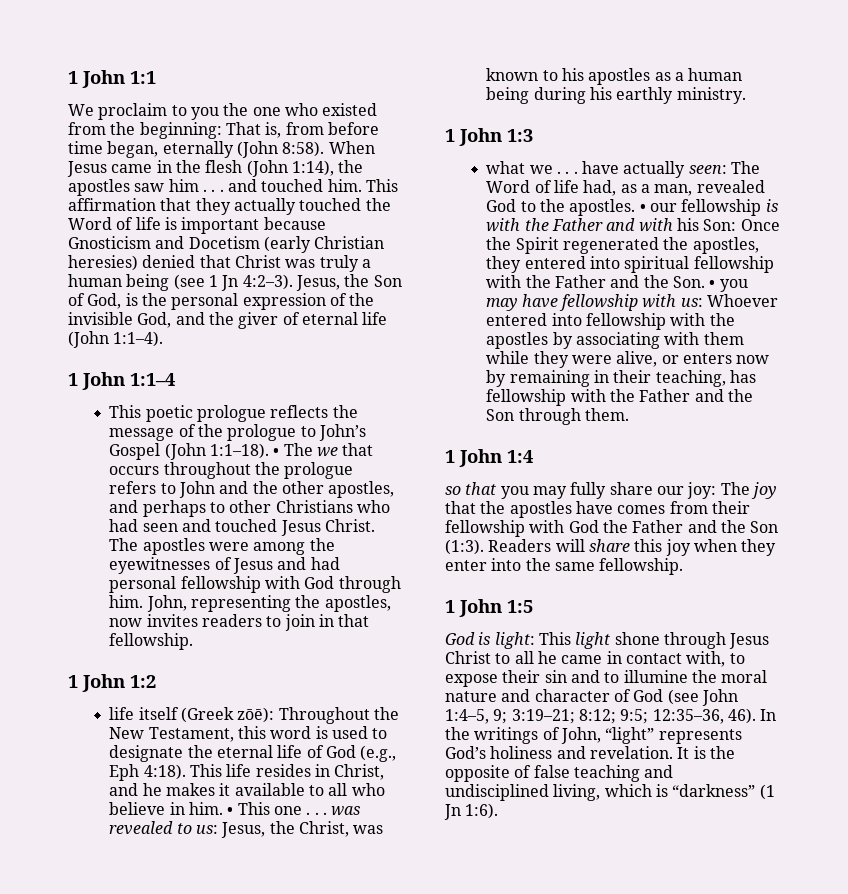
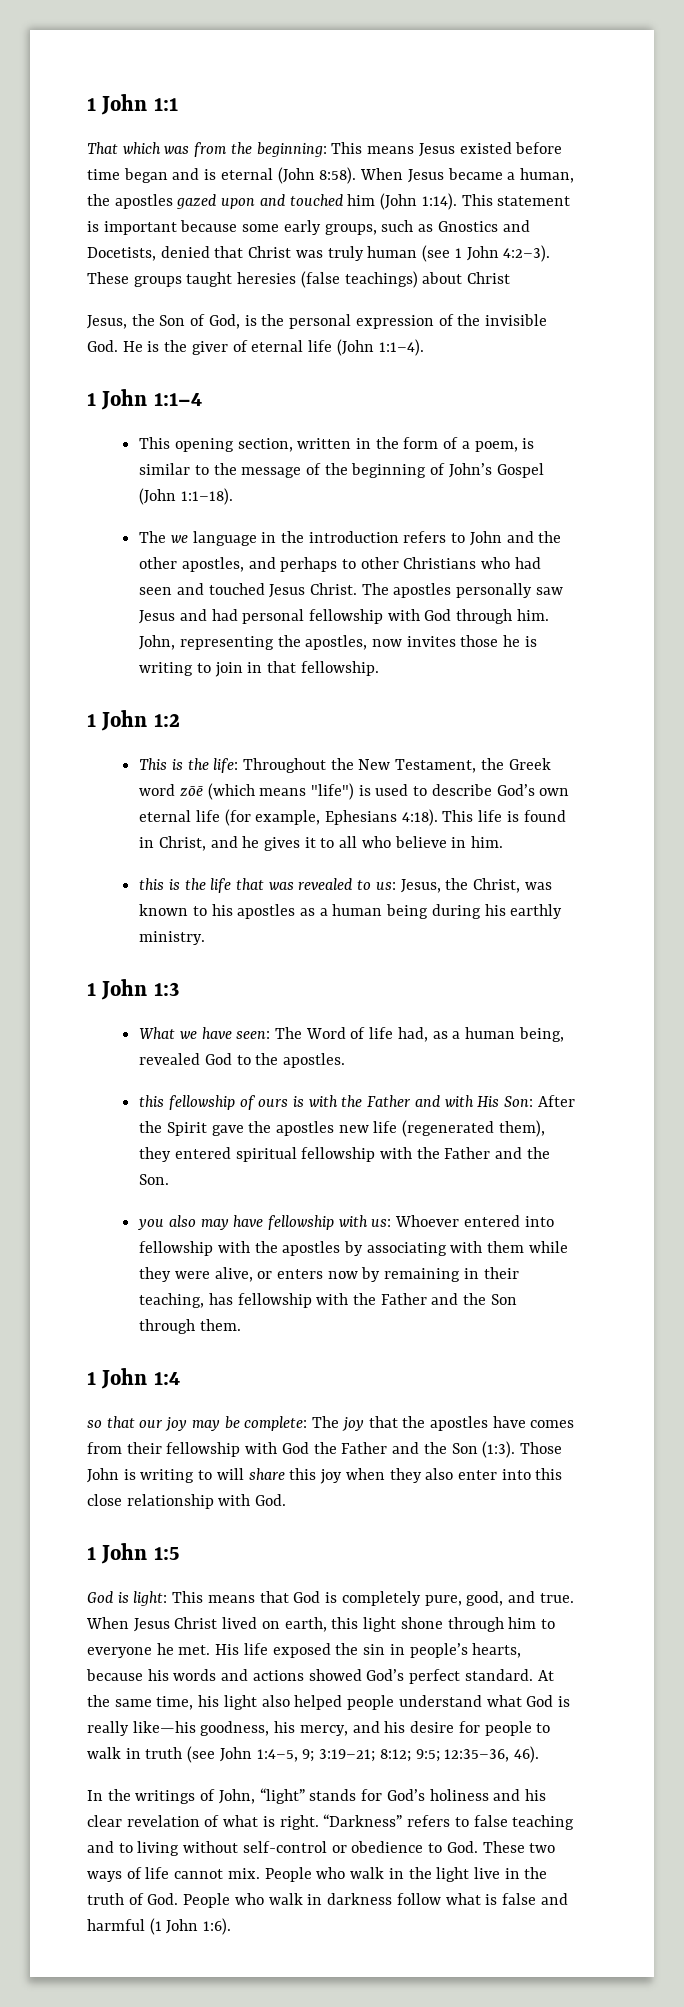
- We proclaim to you the one who existed from the beginning: That is, from before time began, eternally (John 8:58). When Jesus came in the flesh (John 1:14), the apostles saw him . . . and touched him. This affirmation that they actually touched the Word of life is important because Gnosticism and Docetism (early Christian heresies) denied that Christ was truly a human being (see 1 Jn 4:2–3). Jesus, the Son of God, is the personal expression of the invisible God, and the giver of eternal life (John 1:1–4).
+ That which was from the beginning: This means Jesus existed before time began and is eternal (John 8:58). When Jesus became a human, the apostles gazed upon and touched him (John 1:14). This statement is important because some early groups, such as Gnostics and Docetists, denied that Christ was truly human (see 1 John 4:2–3). These groups taught heresies (false teachings) about Christ
+ Jesus, the Son of God, is the personal expression of the invisible God. He is the giver of eternal life (John 1:1–4).
- This poetic prologue reflects the message of the prologue to John’s Gospel (John 1:1–18). • The we that occurs throughout the prologue refers to John and the other apostles, and perhaps to other Christians who had seen and touched Jesus Christ.
+ This opening section, written in the form of a poem, is similar to the message of the beginning of John’s Gospel (John 1:1–18).
+ The we language in the introduction refers to John and the other apostles, and perhaps to other Christians who had seen and touched Jesus Christ.
- The apostles were among the eyewitnesses of Jesus and had personal fellowship with God through him.
+ The apostles personally saw Jesus and had personal fellowship with God through him.
- John, representing the apostles, now invites readers to join in that fellowship.
+ John, representing the apostles, now invites those he is writing to join in that fellowship.
- life itself (Greek zōē): Throughout the New Testament, this word is used to designate the eternal life of God (e.g., Eph 4:18).
+ This is the life: Throughout the New Testament, the Greek word zōē (which means "life") is used to describe God’s own eternal life (for example, Ephesians 4:18).
- This life resides in Christ, and he makes it available to all who believe in him. • This one . . . was revealed to us: Jesus, the Christ, was known to his apostles as a human being during his earthly ministry.
+ This life is found in Christ, and he gives it to all who believe in him.
+ this is the life that was revealed to us: Jesus, the Christ, was known to his apostles as a human being during his earthly ministry.
- what we . . . have actually seen:
+ What we have seen:
- The Word of life had, as a man, revealed God to the apostles. • our fellowship is with the Father and with his Son: Once the Spirit regenerated the apostles, they entered into spiritual fellowship with the Father and the Son. • you may have fellowship with us:
+ The Word of life had, as a human being, revealed God to the apostles.
+ this fellowship of ours is with the Father and with His Son: After the Spirit gave the apostles new life (regenerated them), they entered spiritual fellowship with the Father and the Son.
+ you also may have fellowship with us:
- so that you may fully share our joy: The joy that the apostles have comes from their fellowship with God the Father and the Son (1:3).
+ so that our joy may be complete: The joy that the apostles have comes from their fellowship with God the Father and the Son (1:3).
- Readers will share this joy when they enter into the same fellowship.
+ Those John is writing to will share this joy when they also enter into this close relationship with God.
- God is light: This light shone through Jesus Christ to all he came in contact with, to expose their sin and to illumine the moral nature and character of God (see John 1:4–5, 9; 3:19–21; 8:12; 9:5; 12:35–36, 46). In the writings of John, “light” represents God’s holiness and revelation. It is the opposite of false teaching and undisciplined living, which is “darkness” (1 Jn 1:6).
+ God is light: This means that God is completely pure, good, and true. When Jesus Christ lived on earth, this light shone through him to everyone he met. His life exposed the sin in people’s hearts, because his words and actions showed God’s perfect standard. At the same time, his light also helped people understand what God is really like—his goodness, his mercy, and his desire for people to walk in truth (see John 1:4–5, 9; 3:19–21; 8:12; 9:5; 12:35–36, 46).
+ In the writings of John, “light” stands for God’s holiness and his clear revelation of what is right. “Darkness” refers to false teaching and to living without self-control or obedience to God. These two ways of life cannot mix. People who walk in the light live in the truth of God. People who walk in darkness follow what is false and harmful (1 John 1:6).

